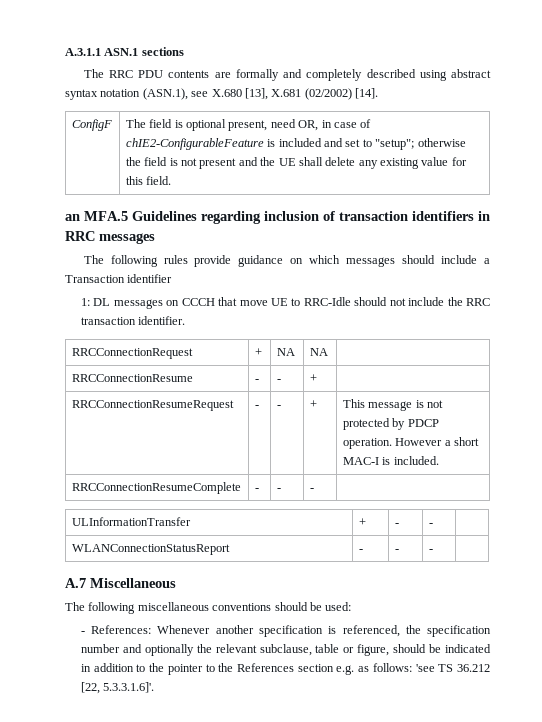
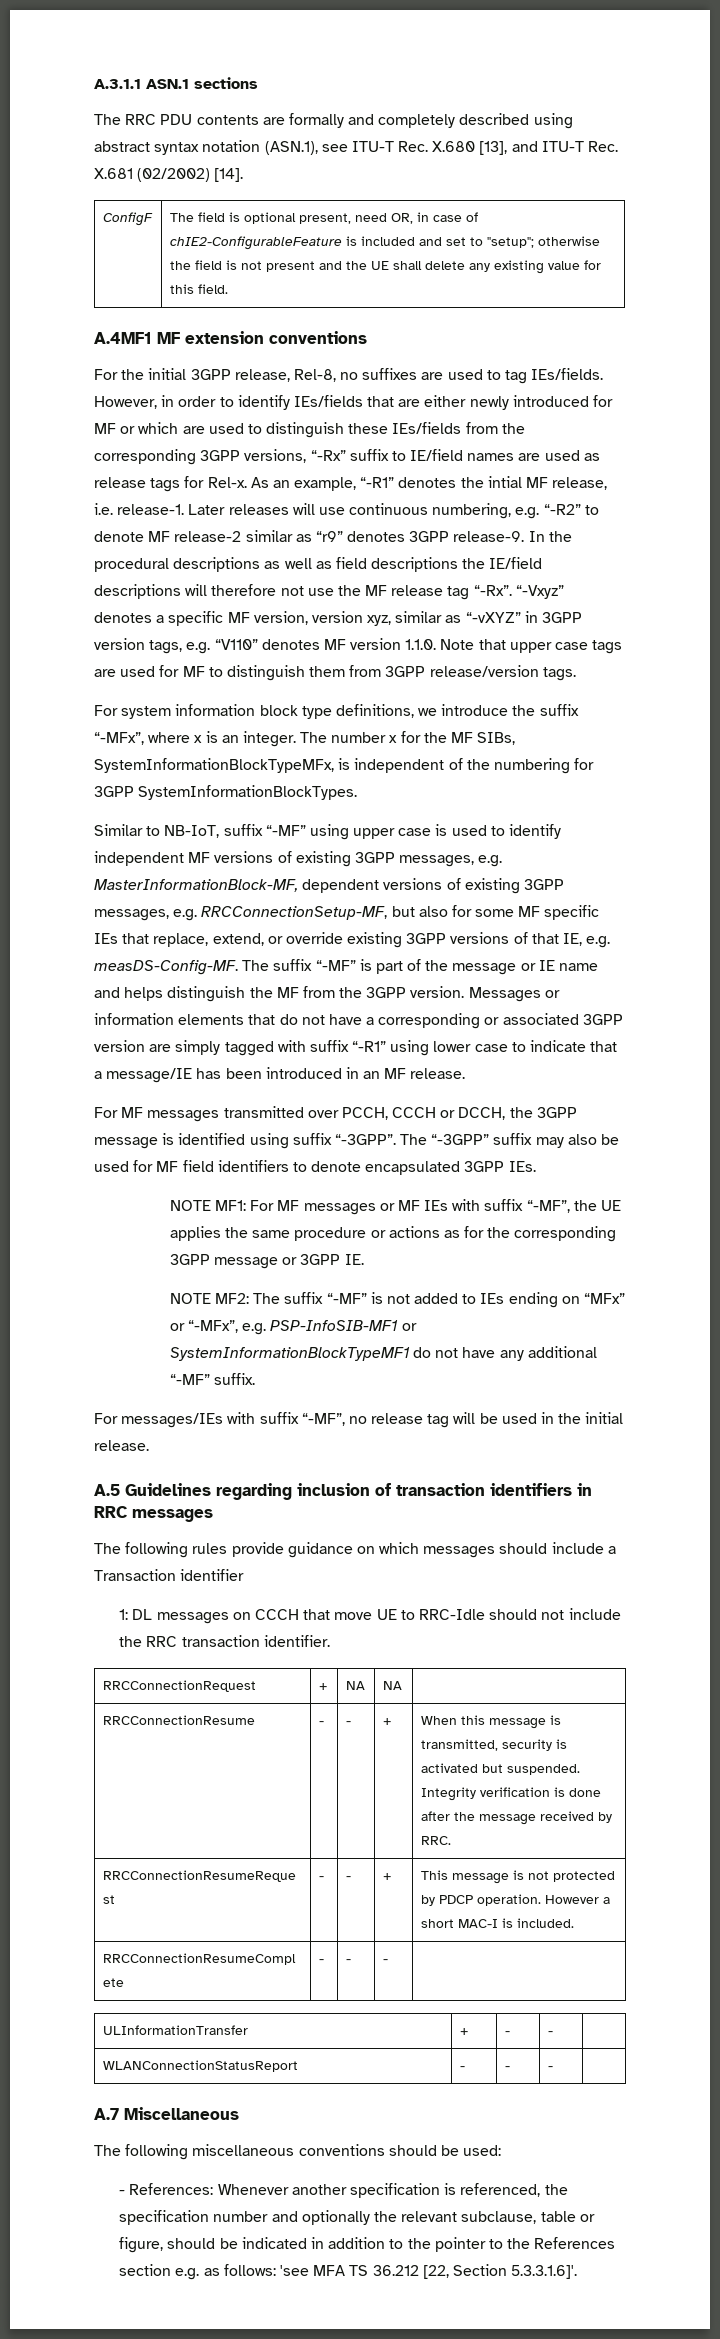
- The RRC PDU contents are formally and completely described using abstract syntax notation (ASN.1), see X.680 [13], X.681 (02/2002) [14].
+ The RRC PDU contents are formally and completely described using abstract syntax notation (ASN.1), see ITU-T Rec. X.680 [13], and ITU-T Rec. X.681 (02/2002) [14].
- an MFA.5 Guidelines regarding inclusion of transaction identifiers in RRC messages
+ A.4MF1 MF extension conventions
+ For the initial 3GPP release, Rel-8, no suffixes are used to tag IEs/fields. However, in order to identify IEs/fields that are either newly introduced for MF or which are used to distinguish these IEs/fields from the corresponding 3GPP versions, “-Rx” suffix to IE/field names are used as release tags for Rel-x. As an example, “-R1” denotes the intial MF release, i.e. release-1. Later releases will use continuous numbering, e.g. “-R2” to denote MF release-2 similar as “r9” denotes 3GPP release-9. In the procedural descriptions as well as field descriptions the IE/field descriptions will therefore not use the MF release tag “-Rx”. “-Vxyz” denotes a specific MF version, version xyz, similar as “-vXYZ” in 3GPP version tags, e.g. “V110” denotes MF version 1.1.0. Note that upper case tags are used for MF to distinguish them from 3GPP release/version tags.
+ For system information block type definitions, we introduce the suffix “-MFx”, where x is an integer. The number x for the MF SIBs, SystemInformationBlockTypeMFx, is independent of the numbering for 3GPP SystemInformationBlockTypes.
+ Similar to NB-IoT, suffix “-MF” using upper case is used to identify independent MF versions of existing 3GPP messages, e.g. MasterInformationBlock-MF, dependent versions of existing 3GPP messages, e.g. RRCConnectionSetup-MF, but also for some MF specific IEs that replace, extend, or override existing 3GPP versions of that IE, e.g. measDS-Config-MF. The suffix “-MF” is part of the message or IE name and helps distinguish the MF from the 3GPP version. Messages or information elements that do not have a corresponding or associated 3GPP version are simply tagged with suffix “-R1” using lower case to indicate that a message/IE has been introduced in an MF release.
+ For MF messages transmitted over PCCH, CCCH or DCCH, the 3GPP message is identified using suffix “-3GPP”. The “-3GPP” suffix may also be used for MF field identifiers to denote encapsulated 3GPP IEs.
+ NOTE MF1: For MF messages or MF IEs with suffix “-MF”, the UE applies the same procedure or actions as for the corresponding 3GPP message or 3GPP IE.
+ NOTE MF2: The suffix “-MF” is not added to IEs ending on “MFx” or “-MFx”, e.g. PSP-InfoSIB-MF1 or SystemInformationBlockTypeMF1 do not have any additional “-MF” suffix.
+ For messages/IEs with suffix “-MF”, no release tag will be used in the initial release.
+ A.5 Guidelines regarding inclusion of transaction identifiers in RRC messages
- RRCConnectionResume | - | - | + |
+ RRCConnectionResume | - | - | + | When this message is transmitted, security is activated but suspended. Integrity verification is done after the message received by RRC.
- - References: Whenever another specification is referenced, the specification number and optionally the relevant subclause, table or figure, should be indicated in addition to the pointer to the References section e.g. as follows: 'see TS 36.212 [22, 5.3.3.1.6]'.
+ - References: Whenever another specification is referenced, the specification number and optionally the relevant subclause, table or figure, should be indicated in addition to the pointer to the References section e.g. as follows: 'see MFA TS 36.212 [22, Section 5.3.3.1.6]'.

